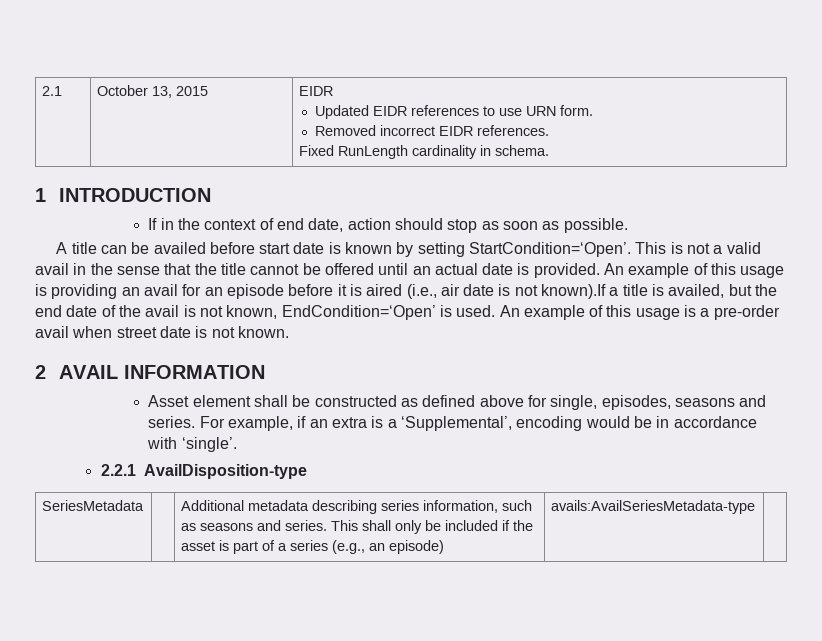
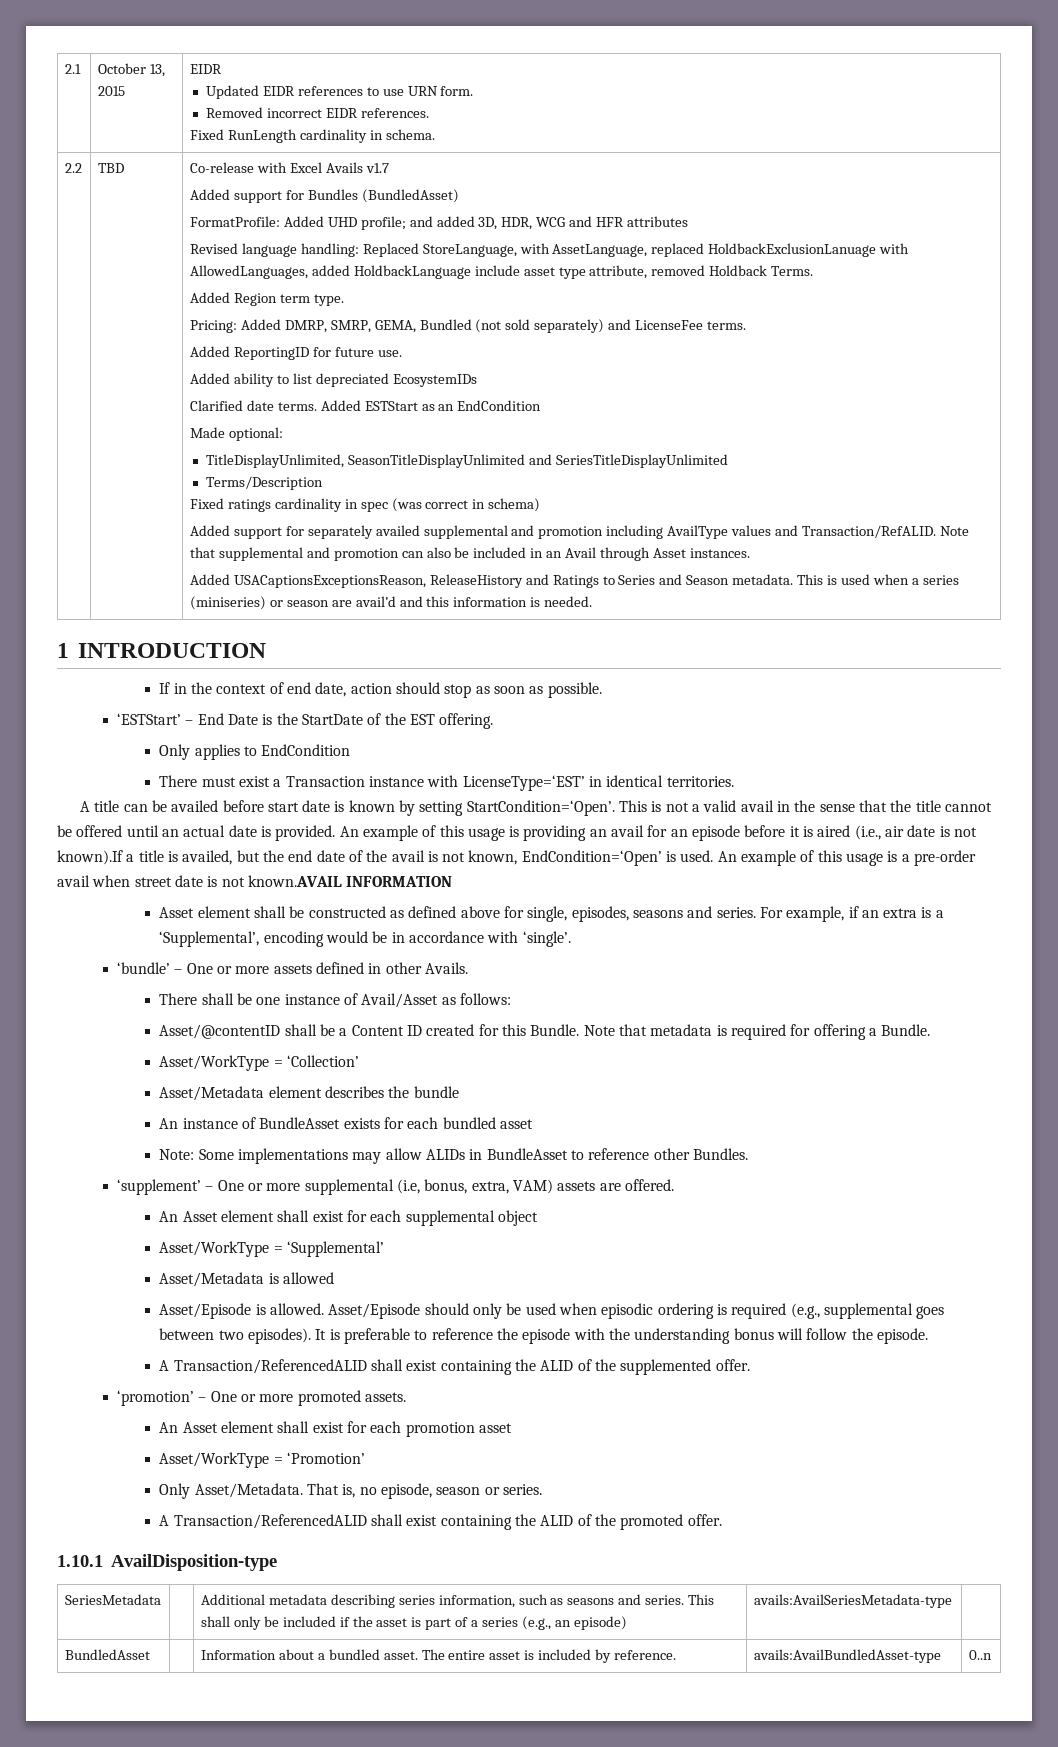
+ 2.2 | TBD | Co-release with Excel Avails v1.7
+ Added support for Bundles (BundledAsset)
+ FormatProfile: Added UHD profile; and added 3D, HDR, WCG and HFR attributes
+ Revised language handling: Replaced StoreLanguage, with AssetLanguage, replaced HoldbackExclusionLanuage with AllowedLanguages, added HoldbackLanguage include asset type attribute, removed Holdback Terms.
+ Added Region term type.
+ Pricing: Added DMRP, SMRP, GEMA, Bundled (not sold separately) and LicenseFee terms.
+ Added ReportingID for future use.
+ Added ability to list depreciated EcosystemIDs
+ Clarified date terms. Added ESTStart as an EndCondition
+ Made optional:
+ TitleDisplayUnlimited, SeasonTitleDisplayUnlimited and SeriesTitleDisplayUnlimited
+ Terms/Description
+ Fixed ratings cardinality in spec (was correct in schema)
+ Added support for separately availed supplemental and promotion including AvailType values and Transaction/RefALID. Note that supplemental and promotion can also be included in an Avail through Asset instances.
+ Added USACaptionsExceptionsReason, ReleaseHistory and Ratings to Series and Season metadata. This is used when a series (miniseries) or season are avail’d and this information is needed.
+ ‘ESTStart’ – End Date is the StartDate of the EST offering.
+ Only applies to EndCondition
+ There must exist a Transaction instance with LicenseType=‘EST’ in identical territories.
- An example of this usage is a pre-order avail when street date is not known.
- 2 AVAIL INFORMATION
+ An example of this usage is a pre-order avail when street date is not known.AVAIL INFORMATION
- 2.2.1 AvailDisposition-type
+ ‘bundle’ – One or more assets defined in other Avails.
+ There shall be one instance of Avail/Asset as follows:
+ Asset/@contentID shall be a Content ID created for this Bundle. Note that metadata is required for offering a Bundle.
+ Asset/WorkType = ‘Collection’
+ Asset/Metadata element describes the bundle
+ An instance of BundleAsset exists for each bundled asset
+ Note: Some implementations may allow ALIDs in BundleAsset to reference other Bundles.
+ ‘supplement’ – One or more supplemental (i.e, bonus, extra, VAM) assets are offered.
+ An Asset element shall exist for each supplemental object
+ Asset/WorkType = ‘Supplemental’
+ Asset/Metadata is allowed
+ Asset/Episode is allowed. Asset/Episode should only be used when episodic ordering is required (e.g., supplemental goes between two episodes). It is preferable to reference the episode with the understanding bonus will follow the episode.
+ A Transaction/ReferencedALID shall exist containing the ALID of the supplemented offer.
+ ‘promotion’ – One or more promoted assets.
+ An Asset element shall exist for each promotion asset
+ Asset/WorkType = ‘Promotion’
+ Only Asset/Metadata. That is, no episode, season or series.
+ A Transaction/ReferencedALID shall exist containing the ALID of the promoted offer.
+ 1.10.1 AvailDisposition-type
+ BundledAsset | | Information about a bundled asset. The entire asset is included by reference. | avails:AvailBundledAsset-type | 0..n

